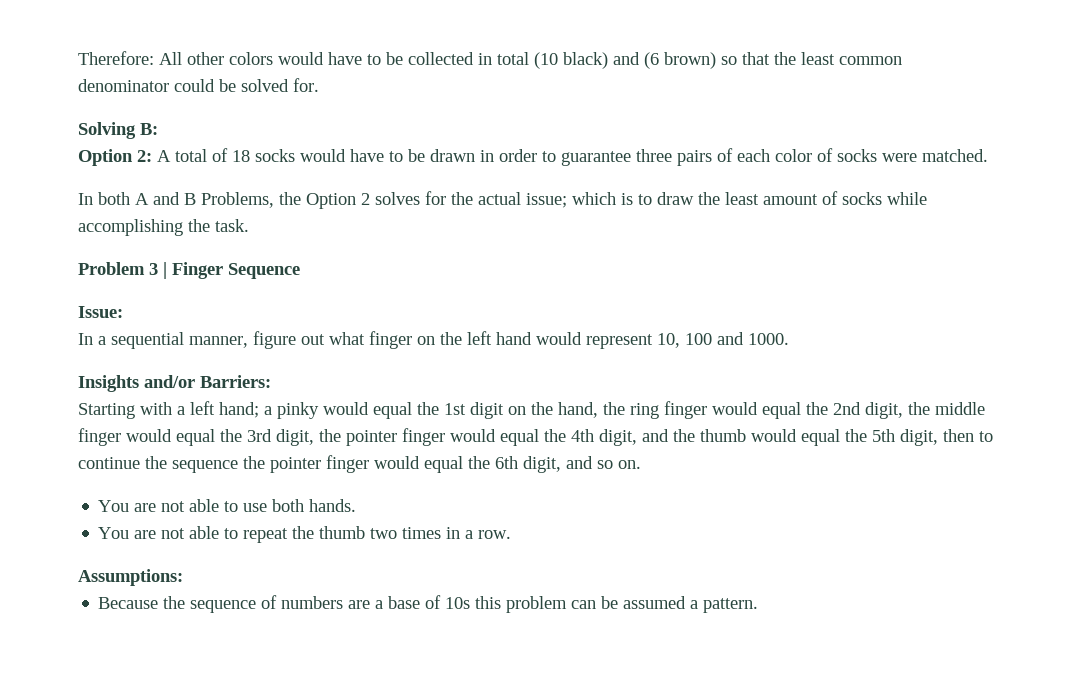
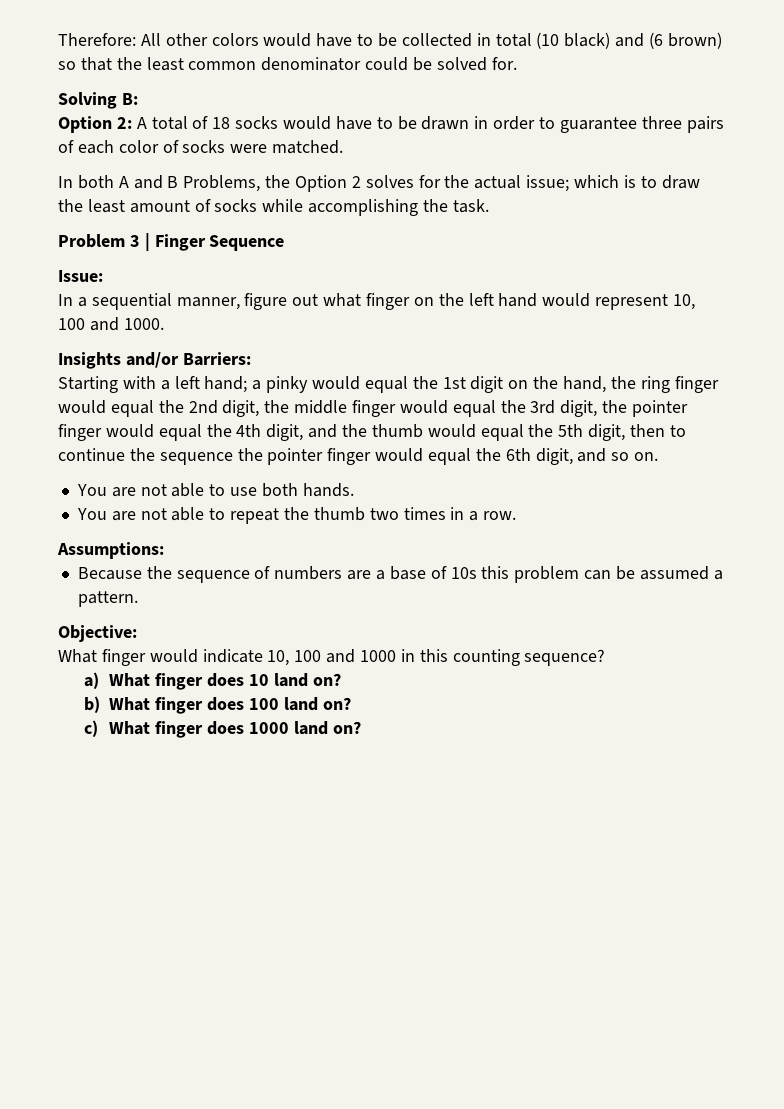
+ Objective:
+ What finger would indicate 10, 100 and 1000 in this counting sequence?
+ a) What finger does 10 land on?
+ b) What finger does 100 land on?
+ c) What finger does 1000 land on?

